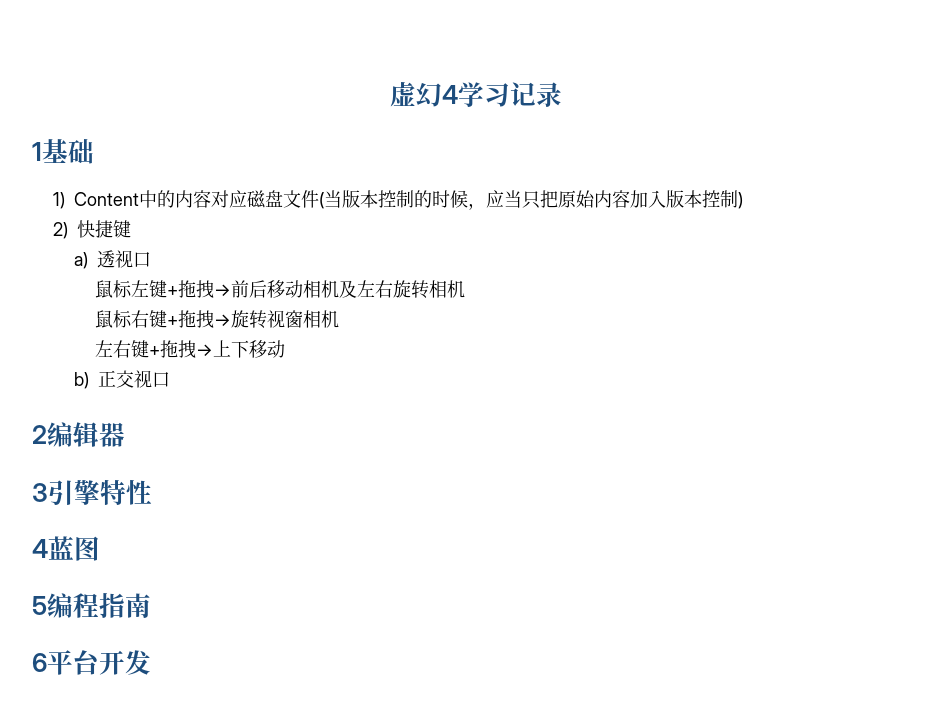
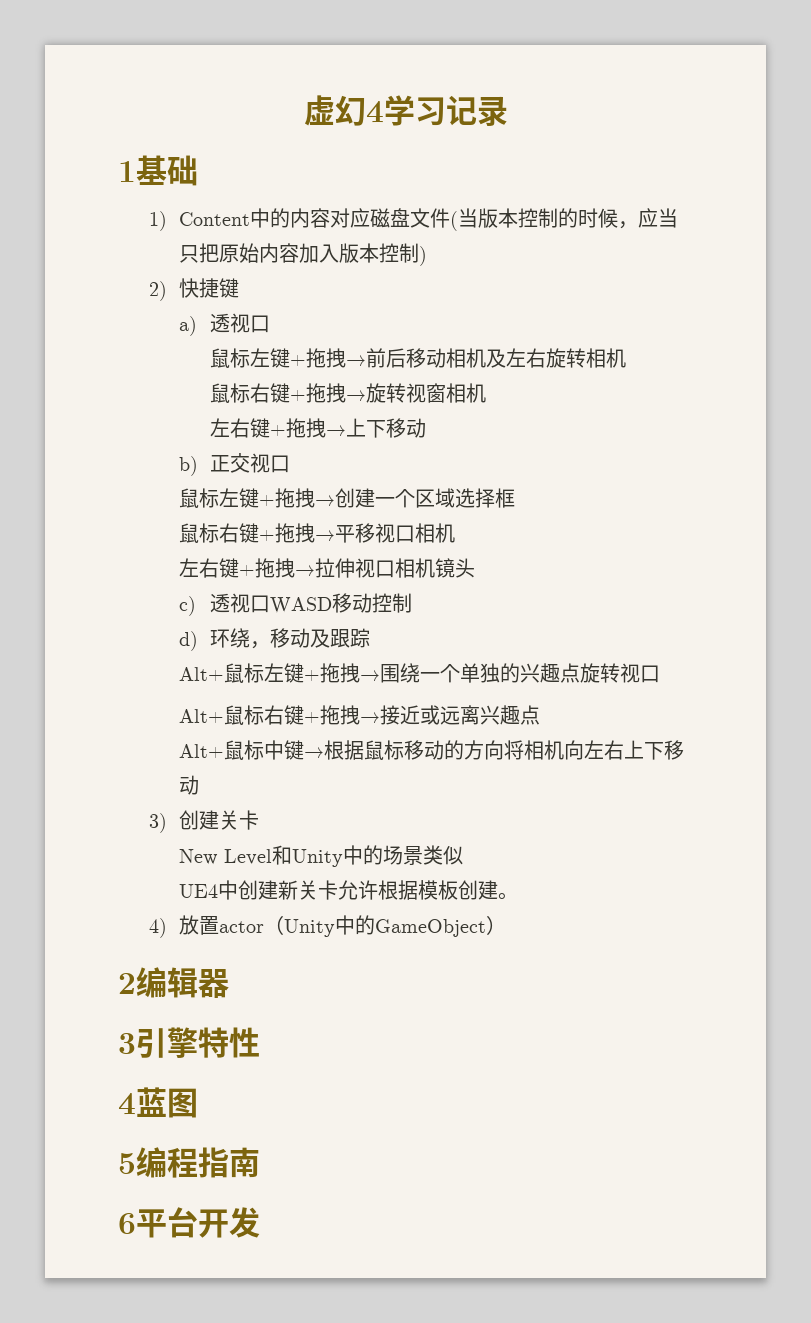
+ 鼠标左键+拖拽→创建一个区域选择框
+ 鼠标右键+拖拽→平移视口相机
+ 左右键+拖拽→拉伸视口相机镜头
+ c)透视口WASD移动控制
+ d)环绕，移动及跟踪
+ Alt+鼠标左键+拖拽→围绕一个单独的兴趣点旋转视口
+ Alt+鼠标右键+拖拽→接近或远离兴趣点
+ Alt+鼠标中键→根据鼠标移动的方向将相机向左右上下移动
+ 3)创建关卡
+ New Level和Unity中的场景类似
+ UE4中创建新关卡允许根据模板创建。
+ 4)放置actor（Unity中的GameObject）

